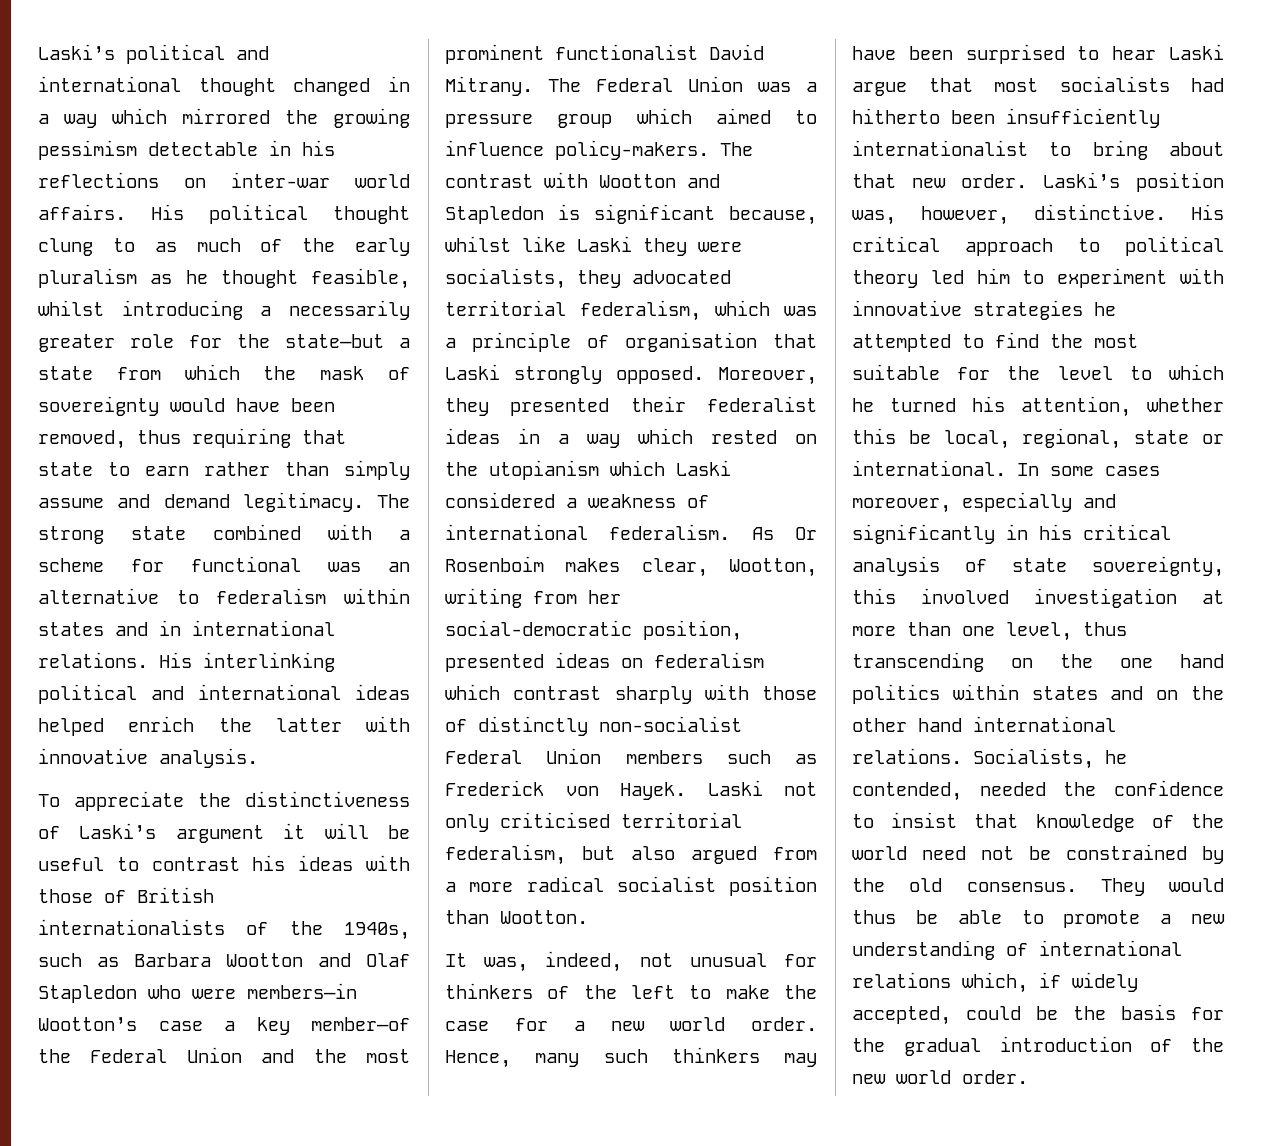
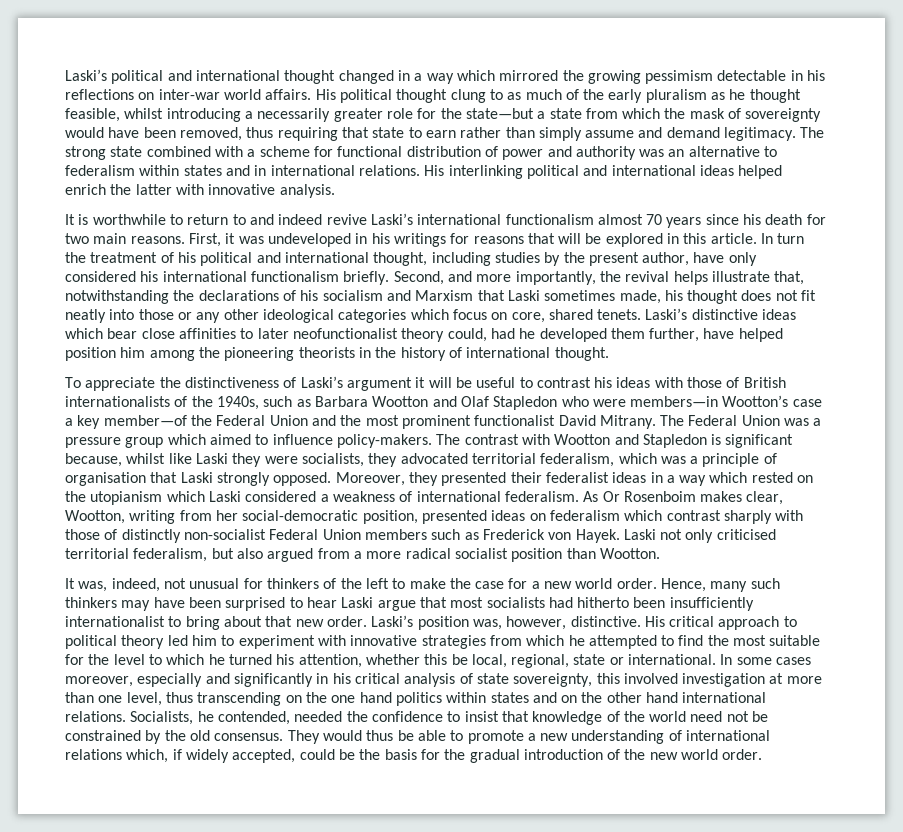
- The strong state combined with a scheme for functional was an alternative to federalism within states and in international relations.
+ The strong state combined with a scheme for functional distribution of power and authority was an alternative to federalism within states and in international relations.
+ It is worthwhile to return to and indeed revive Laski’s international functionalism almost 70 years since his death for two main reasons. First, it was undeveloped in his writings for reasons that will be explored in this article. In turn the treatment of his political and international thought, including studies by the present author, have only considered his international functionalism briefly. Second, and more importantly, the revival helps illustrate that, notwithstanding the declarations of his socialism and Marxism that Laski sometimes made, his thought does not fit neatly into those or any other ideological categories which focus on core, shared tenets. Laski’s distinctive ideas which bear close affinities to later neofunctionalist theory could, had he developed them further, have helped position him among the pioneering theorists in the history of international thought.
- His critical approach to political theory led him to experiment with innovative strategies he attempted to find the most suitable for the level to which he turned his attention, whether this be local, regional, state or international.
+ His critical approach to political theory led him to experiment with innovative strategies from which he attempted to find the most suitable for the level to which he turned his attention, whether this be local, regional, state or international.

